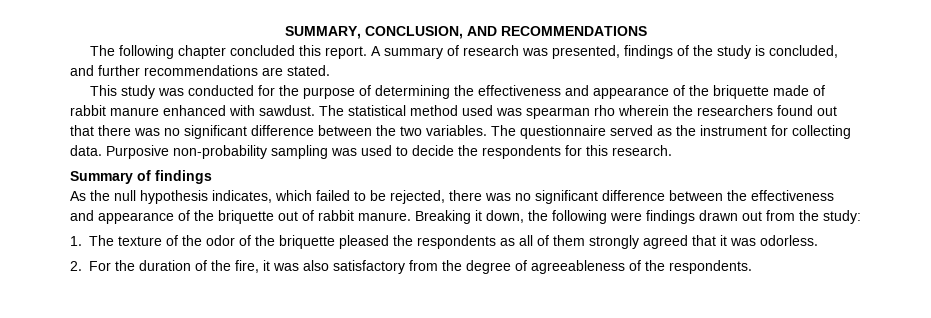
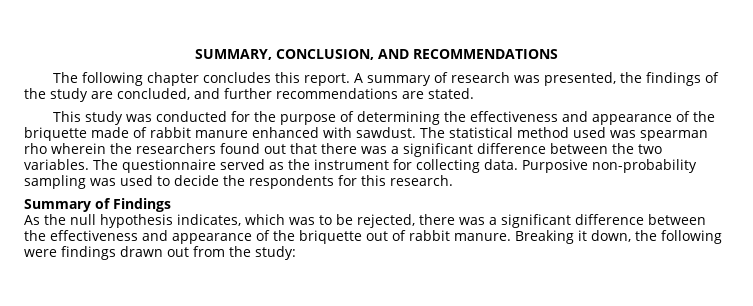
- The following chapter concluded this report.
+ The following chapter concludes this report.
- A summary of research was presented, findings of the study is concluded, and further recommendations are stated.
+ A summary of research was presented, the findings of the study are concluded, and further recommendations are stated.
- The statistical method used was spearman rho wherein the researchers found out that there was no significant difference between the two variables.
+ The statistical method used was spearman rho wherein the researchers found out that there was a significant difference between the two variables.
- Summary of findings
+ Summary of Findings
- As the null hypothesis indicates, which failed to be rejected, there was no significant difference between the effectiveness and appearance of the briquette out of rabbit manure.
+ As the null hypothesis indicates, which was to be rejected, there was a significant difference between the effectiveness and appearance of the briquette out of rabbit manure.
- 1. The texture of the odor of the briquette pleased the respondents as all of them strongly agreed that it was odorless.
- 2. For the duration of the fire, it was also satisfactory from the degree of agreeableness of the respondents.

